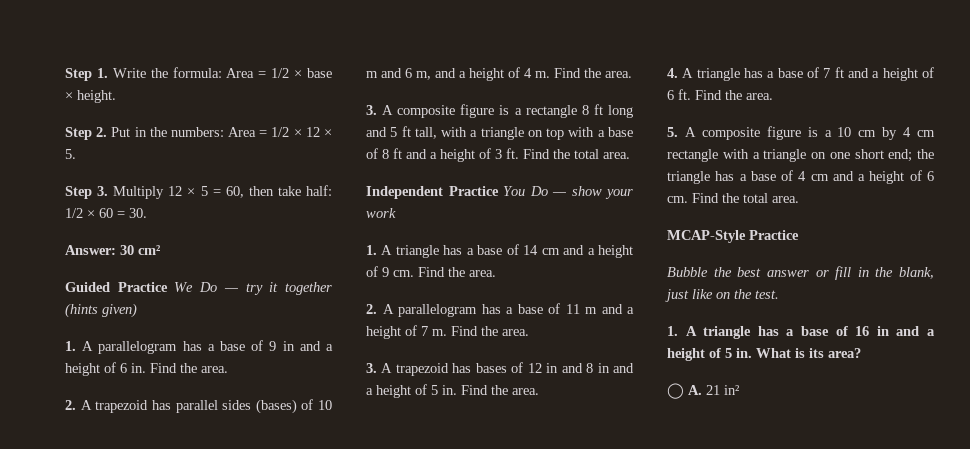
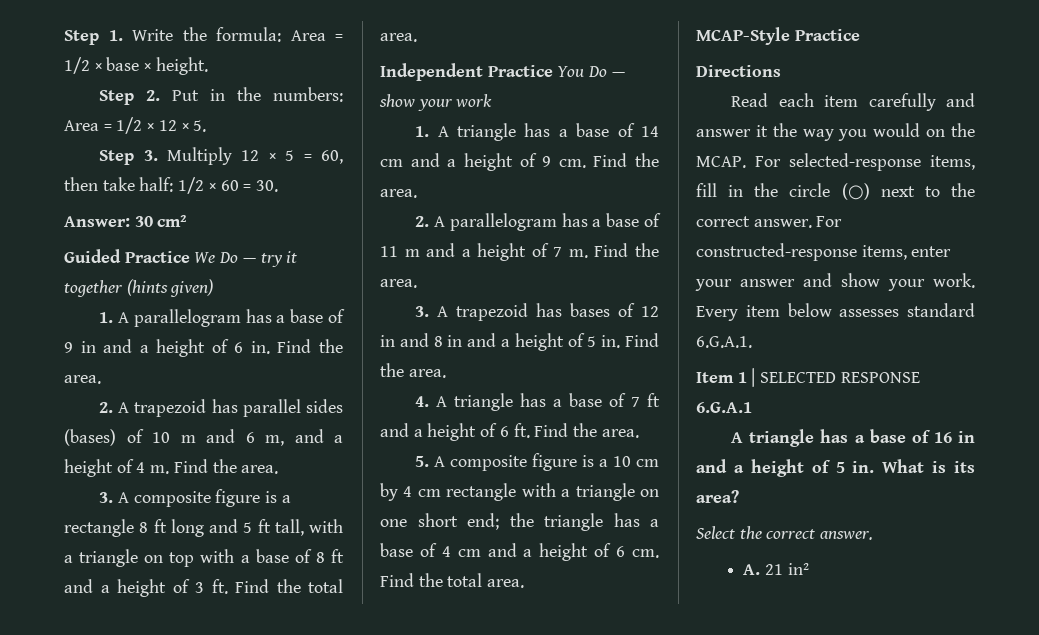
- Bubble the best answer or fill in the blank, just like on the test.
- 1. A triangle has a base of 16 in and a height of 5 in.
+ Directions
+ Read each item carefully and answer it the way you would on the MCAP. For selected-response items, fill in the circle (○) next to the correct answer. For constructed-response items, enter your answer and show your work. Every item below assesses standard 6.G.A.1.
+ Item 1 | SELECTED RESPONSE 6.G.A.1
+ A triangle has a base of 16 in and a height of 5 in.
- ◯ A. 21 in²
+ Select the correct answer.
+ A. 21 in²

